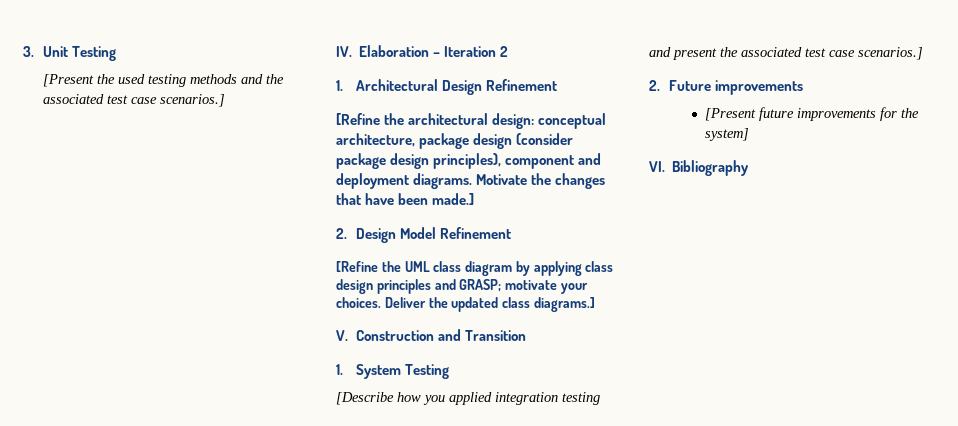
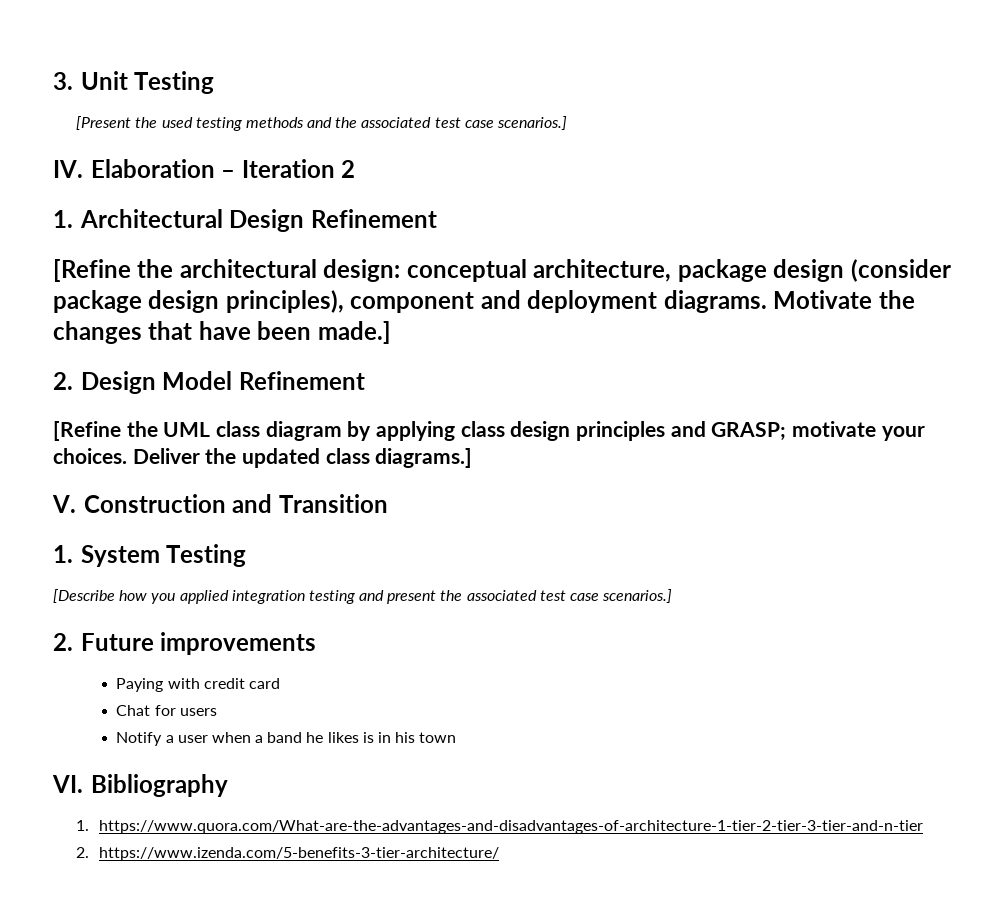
- [Present future improvements for the system]
+ Paying with credit card
+ Chat for users
+ Notify a user when a band he likes is in his town
  VI. Bibliography
+ 1. https://www.quora.com/What-are-the-advantages-and-disadvantages-of-architecture-1-tier-2-tier-3-tier-and-n-tier
+ 2. https://www.izenda.com/5-benefits-3-tier-architecture/

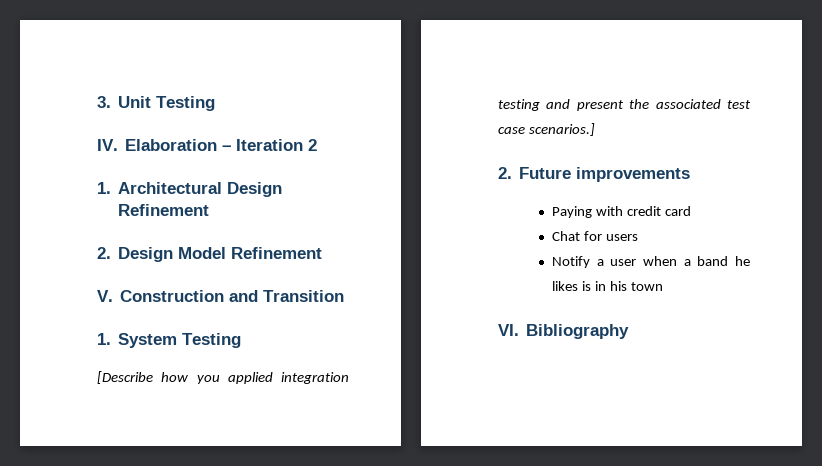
- [Present the used testing methods and the associated test case scenarios.]
- [Refine the architectural design: conceptual architecture, package design (consider package design principles), component and deployment diagrams. Motivate the changes that have been made.]
  2. Design Model Refinement
- [Refine the UML class diagram by applying class design principles and GRASP; motivate your choices. Deliver the updated class diagrams.]
- 1. https://www.quora.com/What-are-the-advantages-and-disadvantages-of-architecture-1-tier-2-tier-3-tier-and-n-tier
- 2. https://www.izenda.com/5-benefits-3-tier-architecture/

